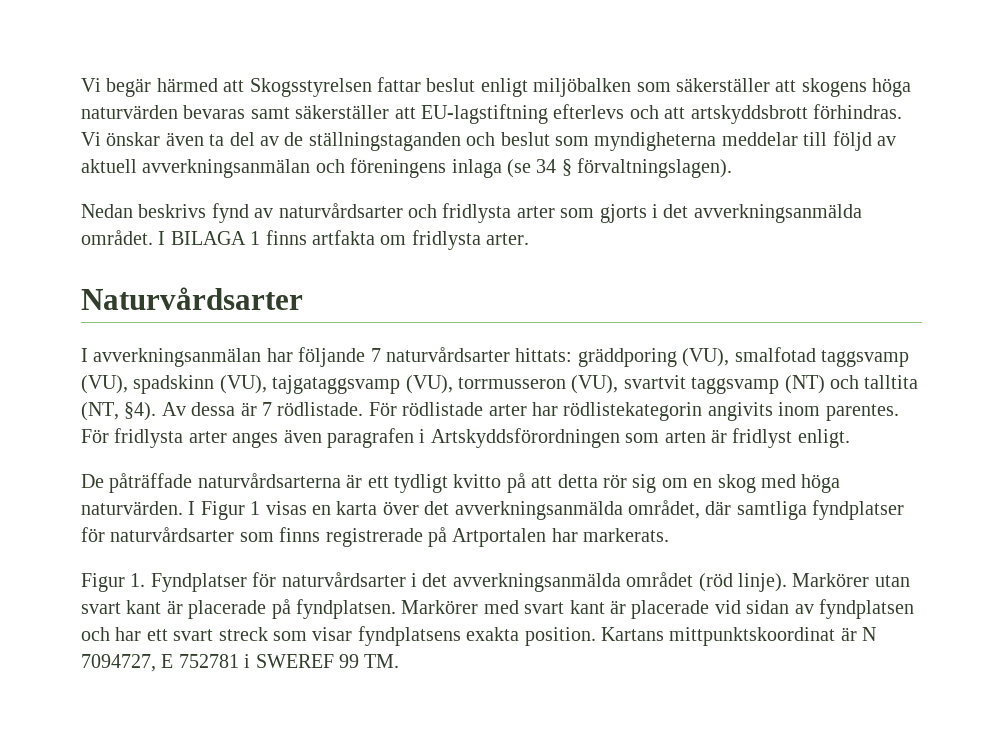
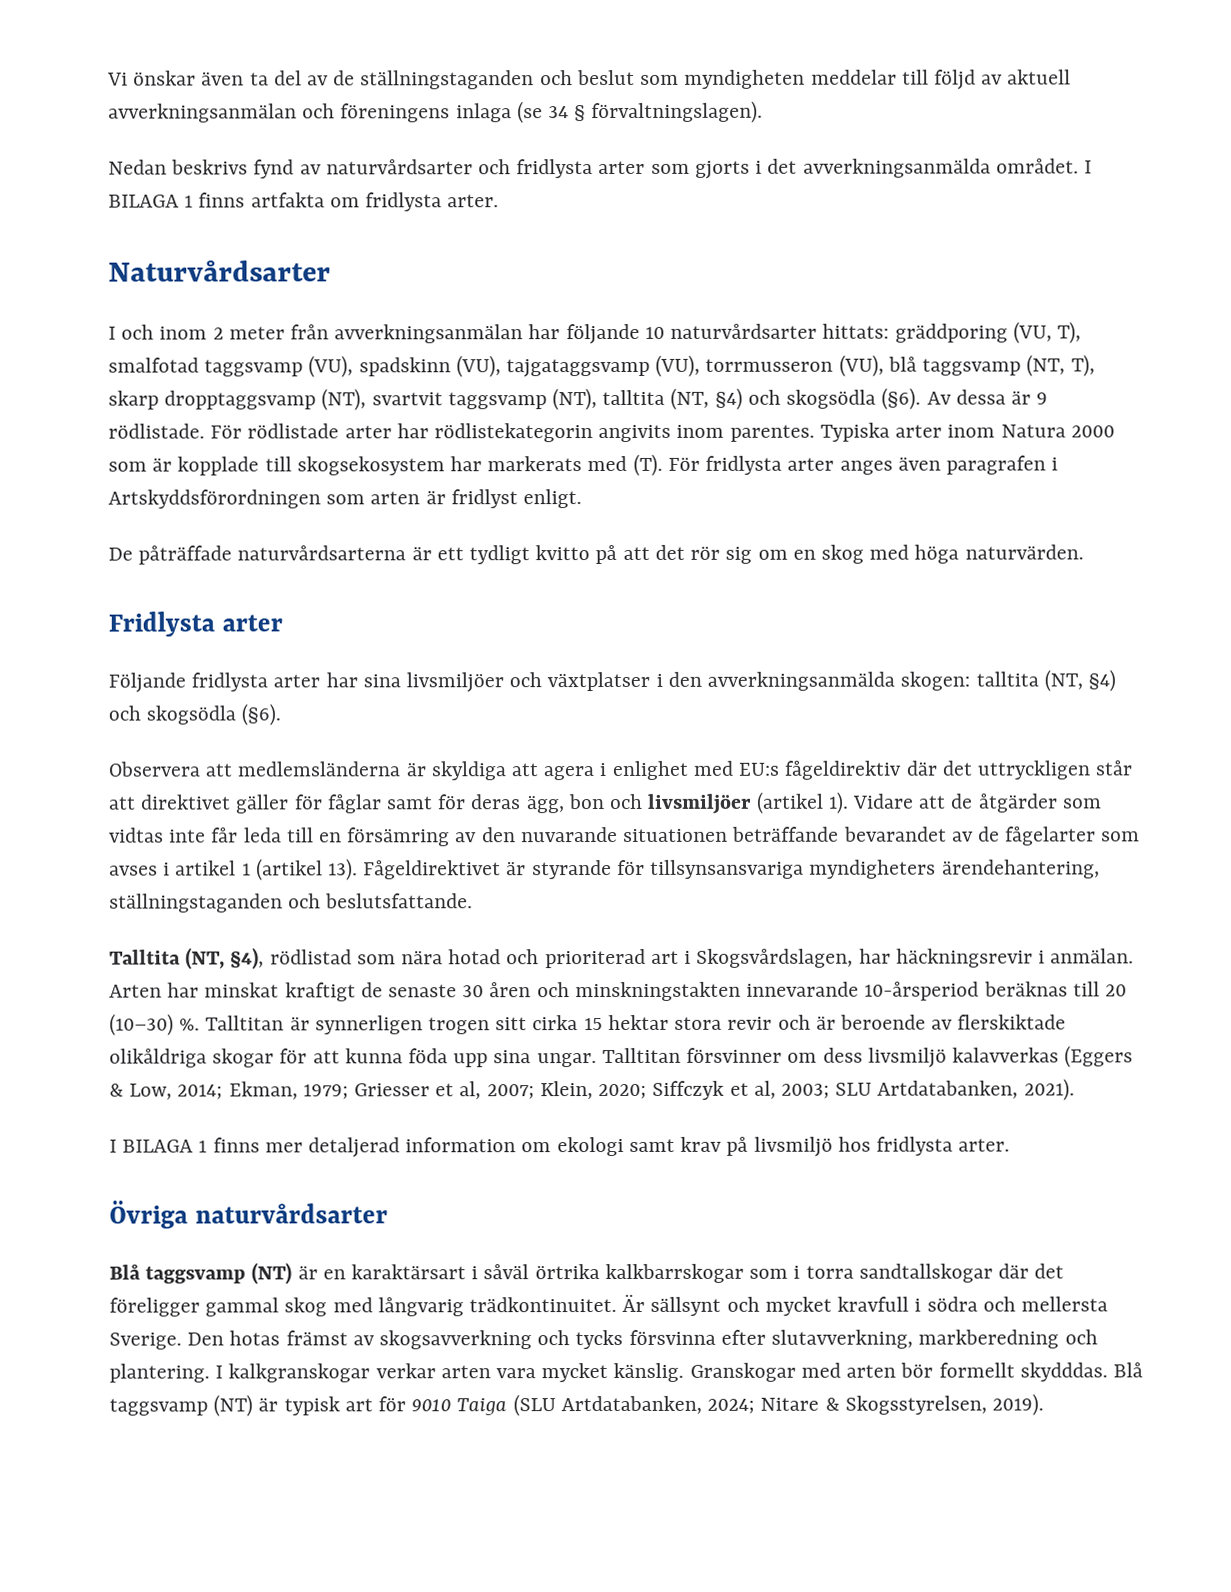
- Vi begär härmed att Skogsstyrelsen fattar beslut enligt miljöbalken som säkerställer att skogens höga naturvärden bevaras samt säkerställer att EU-lagstiftning efterlevs och att artskyddsbrott förhindras. Vi önskar även ta del av de ställningstaganden och beslut som myndigheterna meddelar till följd av aktuell avverkningsanmälan och föreningens inlaga (se 34 § förvaltningslagen).
+ Vi önskar även ta del av de ställningstaganden och beslut som myndigheten meddelar till följd av aktuell avverkningsanmälan och föreningens inlaga (se 34 § förvaltningslagen).
- I avverkningsanmälan har följande 7 naturvårdsarter hittats: gräddporing (VU), smalfotad taggsvamp (VU), spadskinn (VU), tajgataggsvamp (VU), torrmusseron (VU), svartvit taggsvamp (NT) och talltita (NT, §4).
+ I och inom 2 meter från avverkningsanmälan har följande 10 naturvårdsarter hittats: gräddporing (VU, T), smalfotad taggsvamp (VU), spadskinn (VU), tajgataggsvamp (VU), torrmusseron (VU), blå taggsvamp (NT, T), skarp dropptaggsvamp (NT), svartvit taggsvamp (NT), talltita (NT, §4) och skogsödla (§6).
- Av dessa är 7 rödlistade.
+ Av dessa är 9 rödlistade.
- För fridlysta arter anges även paragrafen i Artskyddsförordningen som arten är fridlyst enligt.
+ Typiska arter inom Natura 2000 som är kopplade till skogsekosystem har markerats med (T). För fridlysta arter anges även paragrafen i Artskyddsförordningen som arten är fridlyst enligt.
- De påträffade naturvårdsarterna är ett tydligt kvitto på att detta rör sig om en skog med höga naturvärden. I Figur 1 visas en karta över det avverkningsanmälda området, där samtliga fyndplatser för naturvårdsarter som finns registrerade på Artportalen har markerats.
- Figur 1. Fyndplatser för naturvårdsarter i det avverkningsanmälda området (röd linje). Markörer utan svart kant är placerade på fyndplatsen. Markörer med svart kant är placerade vid sidan av fyndplatsen och har ett svart streck som visar fyndplatsens exakta position. Kartans mittpunktskoordinat är N 7094727, E 752781 i SWEREF 99 TM.
+ De påträffade naturvårdsarterna är ett tydligt kvitto på att det rör sig om en skog med höga naturvärden.
+ Fridlysta arter
+ Följande fridlysta arter har sina livsmiljöer och växtplatser i den avverkningsanmälda skogen: talltita (NT, §4) och skogsödla (§6).
+ Observera att medlemsländerna är skyldiga att agera i enlighet med EU:s fågeldirektiv där det uttryckligen står att direktivet gäller för fåglar samt för deras ägg, bon och livsmiljöer (artikel 1). Vidare att de åtgärder som vidtas inte får leda till en försämring av den nuvarande situationen beträffande bevarandet av de fågelarter som avses i artikel 1 (artikel 13). Fågeldirektivet är styrande för tillsynsansvariga myndigheters ärendehantering, ställningstaganden och beslutsfattande.
+ Talltita (NT, §4), rödlistad som nära hotad och prioriterad art i Skogsvårdslagen, har häckningsrevir i anmälan. Arten har minskat kraftigt de senaste 30 åren och minskningstakten innevarande 10-årsperiod beräknas till 20 (10–30) %. Talltitan är synnerligen trogen sitt cirka 15 hektar stora revir och är beroende av flerskiktade olikåldriga skogar för att kunna föda upp sina ungar. Talltitan försvinner om dess livsmiljö kalavverkas (Eggers & Low, 2014; Ekman, 1979; Griesser et al, 2007; Klein, 2020; Siffczyk et al, 2003; SLU Artdatabanken, 2021).
+ I BILAGA 1 finns mer detaljerad information om ekologi samt krav på livsmiljö hos fridlysta arter.
+ Övriga naturvårdsarter
+ Blå taggsvamp (NT) är en karaktärsart i såväl örtrika kalkbarrskogar som i torra sandtallskogar där det föreligger gammal skog med långvarig trädkontinuitet. Är sällsynt och mycket kravfull i södra och mellersta Sverige. Den hotas främst av skogsavverkning och tycks försvinna efter slutavverkning, markberedning och plantering. I kalkgranskogar verkar arten vara mycket känslig. Granskogar med arten bör formellt skydddas. Blå taggsvamp (NT) är typisk art för 9010 Taiga (SLU Artdatabanken, 2024; Nitare & Skogsstyrelsen, 2019).

